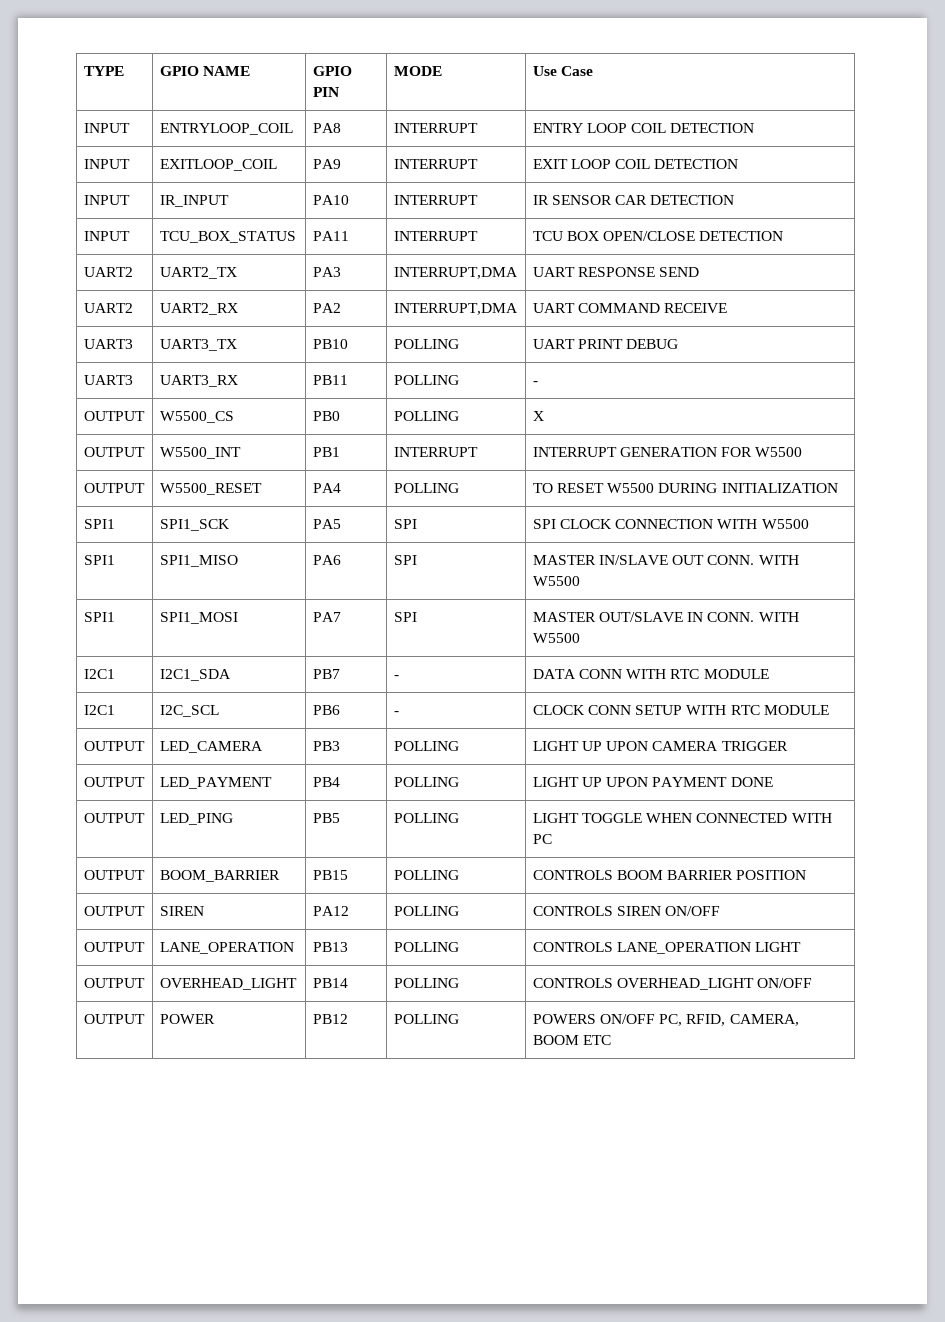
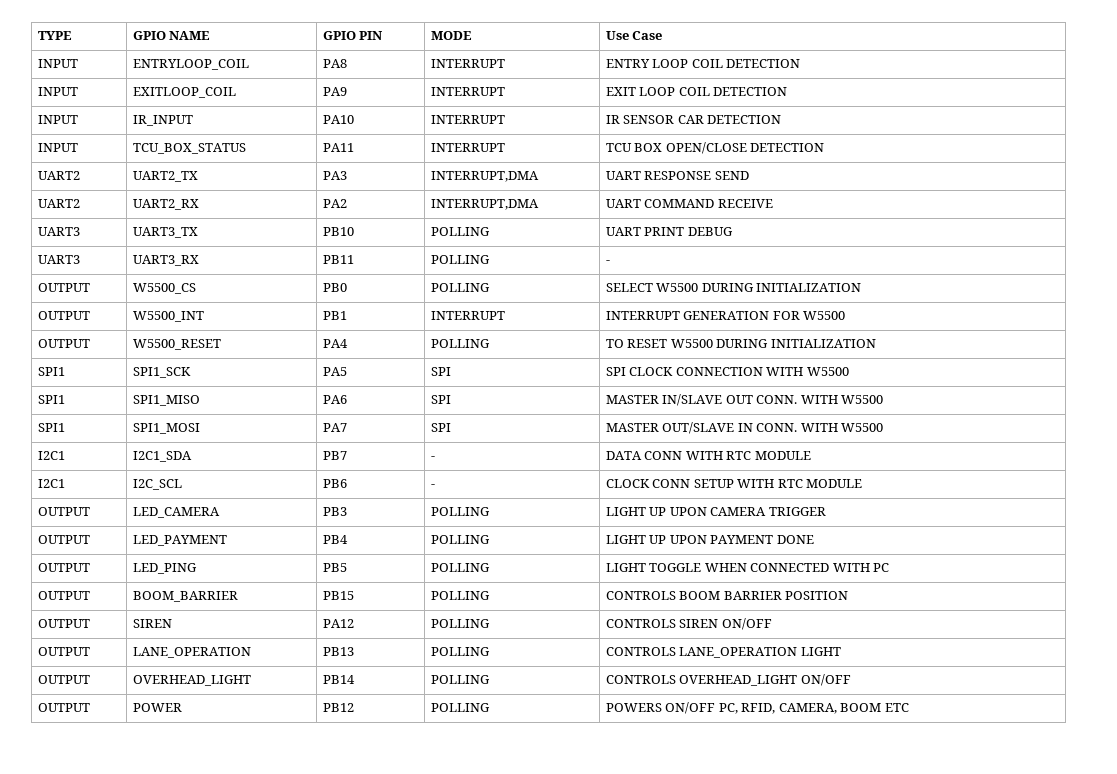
- OUTPUT | W5500_CS | PB0 | POLLING | X
+ OUTPUT | W5500_CS | PB0 | POLLING | SELECT W5500 DURING INITIALIZATION

